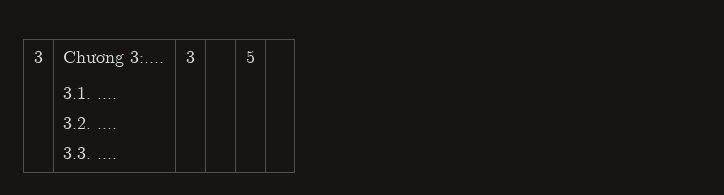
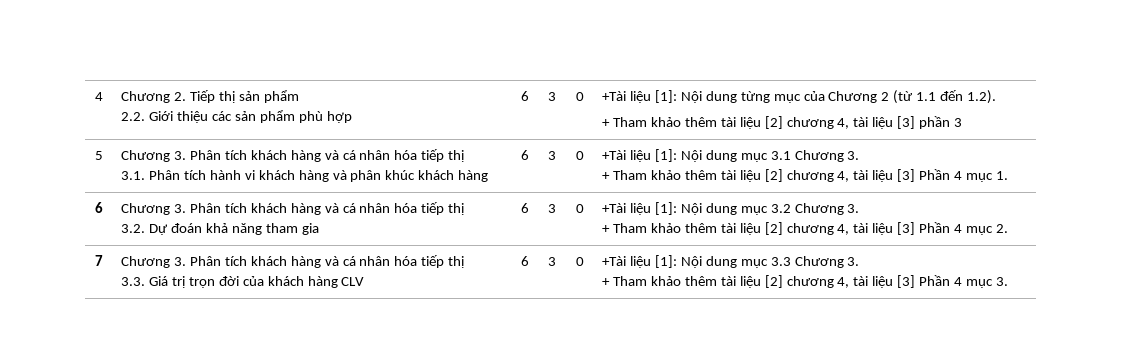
- 3 | Chương 3:....
- 3.1. ....
- 3.2. ....
- 3.3. .... | 3 | | 5
+ 4 | Chương 2. Tiếp thị sản phẩm
+ 2.2. Giới thiệu các sản phẩm phù hợp | 6 | 3 | 0 | +Tài liệu [1]: Nội dung từng mục của Chương 2 (từ 1.1 đến 1.2).
+ + Tham khảo thêm tài liệu [2] chương 4, tài liệu [3] phần 3
+ 5 | Chương 3. Phân tích khách hàng và cá nhân hóa tiếp thị
+ 3.1. Phân tích hành vi khách hàng và phân khúc khách hàng | 6 | 3 | 0 | +Tài liệu [1]: Nội dung mục 3.1 Chương 3.
+ + Tham khảo thêm tài liệu [2] chương 4, tài liệu [3] Phần 4 mục 1.
+ 6 | Chương 3. Phân tích khách hàng và cá nhân hóa tiếp thị
+ 3.2. Dự đoán khả năng tham gia | 6 | 3 | 0 | +Tài liệu [1]: Nội dung mục 3.2 Chương 3.
+ + Tham khảo thêm tài liệu [2] chương 4, tài liệu [3] Phần 4 mục 2.
+ 7 | Chương 3. Phân tích khách hàng và cá nhân hóa tiếp thị
+ 3.3. Giá trị trọn đời của khách hàng CLV | 6 | 3 | 0 | +Tài liệu [1]: Nội dung mục 3.3 Chương 3.
+ + Tham khảo thêm tài liệu [2] chương 4, tài liệu [3] Phần 4 mục 3.

